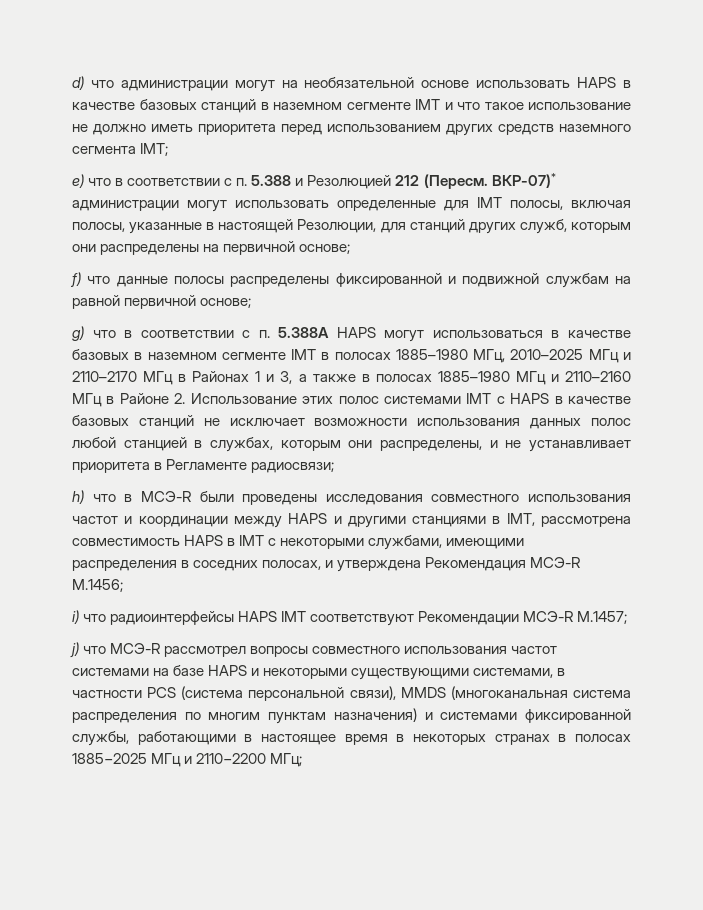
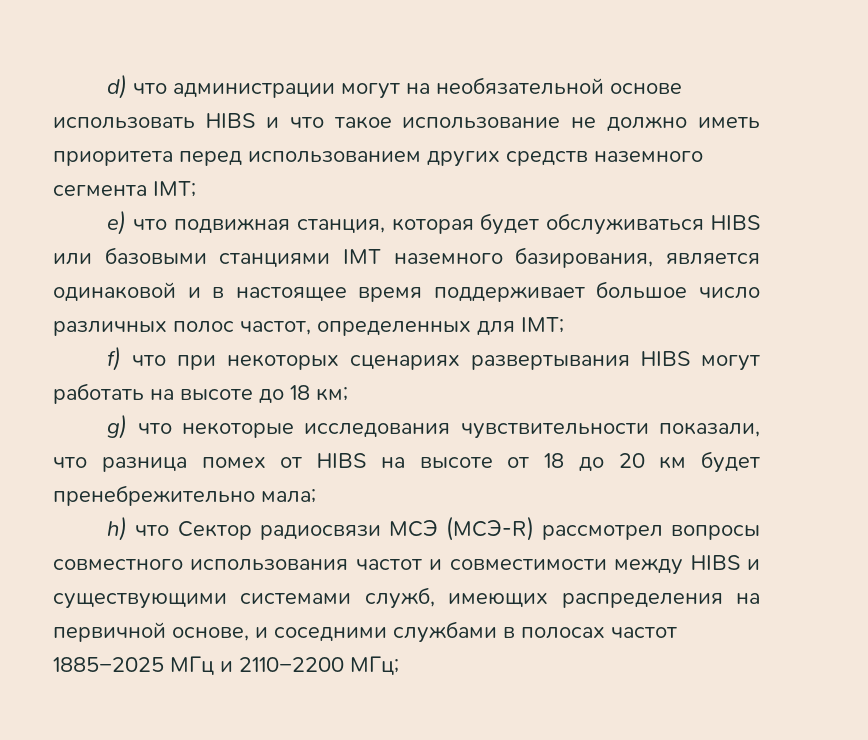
- d) что администрации могут на необязательной основе использовать HAPS в качестве базовых станций в наземном сегменте IMT и что такое использование не должно иметь приоритета перед использованием других средств наземного сегмента IMT;
+ d) что администрации могут на необязательной основе использовать HIBS и что такое использование не должно иметь приоритета перед использованием других средств наземного сегмента IMT;
- e) что в соответствии с п. 5.388 и Резолюцией 212 (Пересм. ВКР-07)* администрации могут использовать определенные для IMT полосы, включая полосы, указанные в настоящей Резолюции, для станций других служб, которым они распределены на первичной основе;
- f) что данные полосы распределены фиксированной и подвижной службам на равной первичной основе;
- g) что в соответствии с п. 5.388А HAPS могут использоваться в качестве базовых в наземном сегменте IMT в полосах 1885–1980 МГц, 2010–2025 МГц и 2110–2170 МГц в Районах 1 и 3, а также в полосах 1885–1980 МГц и 2110–2160 МГц в Районе 2. Использование этих полос системами IMT с HAPS в качестве базовых станций не исключает возможности использования данных полос любой станцией в службах, которым они распределены, и не устанавливает приоритета в Регламенте радиосвязи;
- h) что в МСЭ-R были проведены исследования совместного использования частот и координации между HAPS и другими станциями в IMT, рассмотрена совместимость HAPS в IMT с некоторыми службами, имеющими распределения в соседних полосах, и утверждена Рекомендация МСЭ-R М.1456;
- i) что радиоинтерфейсы HAPS IMT соответствуют Рекомендации МСЭ-R М.1457;
- j) что МСЭ-R рассмотрел вопросы совместного использования частот системами на базе HAPS и некоторыми существующими системами, в частности PCS (система персональной связи), MMDS (многоканальная система распределения по многим пунктам назначения) и системами фиксированной службы, работающими в настоящее время в некоторых странах в полосах 1885−2025 МГц и 2110−2200 МГц;
+ e) что подвижная станция, которая будет обслуживаться HIBS или базовыми станциями IMT наземного базирования, является одинаковой и в настоящее время поддерживает большое число различных полос частот, определенных для IMT;
+ f) что при некоторых сценариях развертывания HIBS могут работать на высоте до 18 км;
+ g) что некоторые исследования чувствительности показали, что разница помех от HIBS на высоте от 18 до 20 км будет пренебрежительно мала;
+ h) что Сектор радиосвязи МСЭ (МСЭ-R) рассмотрел вопросы совместного использования частот и совместимости между HIBS и существующими системами служб, имеющих распределения на первичной основе, и соседними службами в полосах частот 1885−2025 МГц и 2110−2200 МГц;

